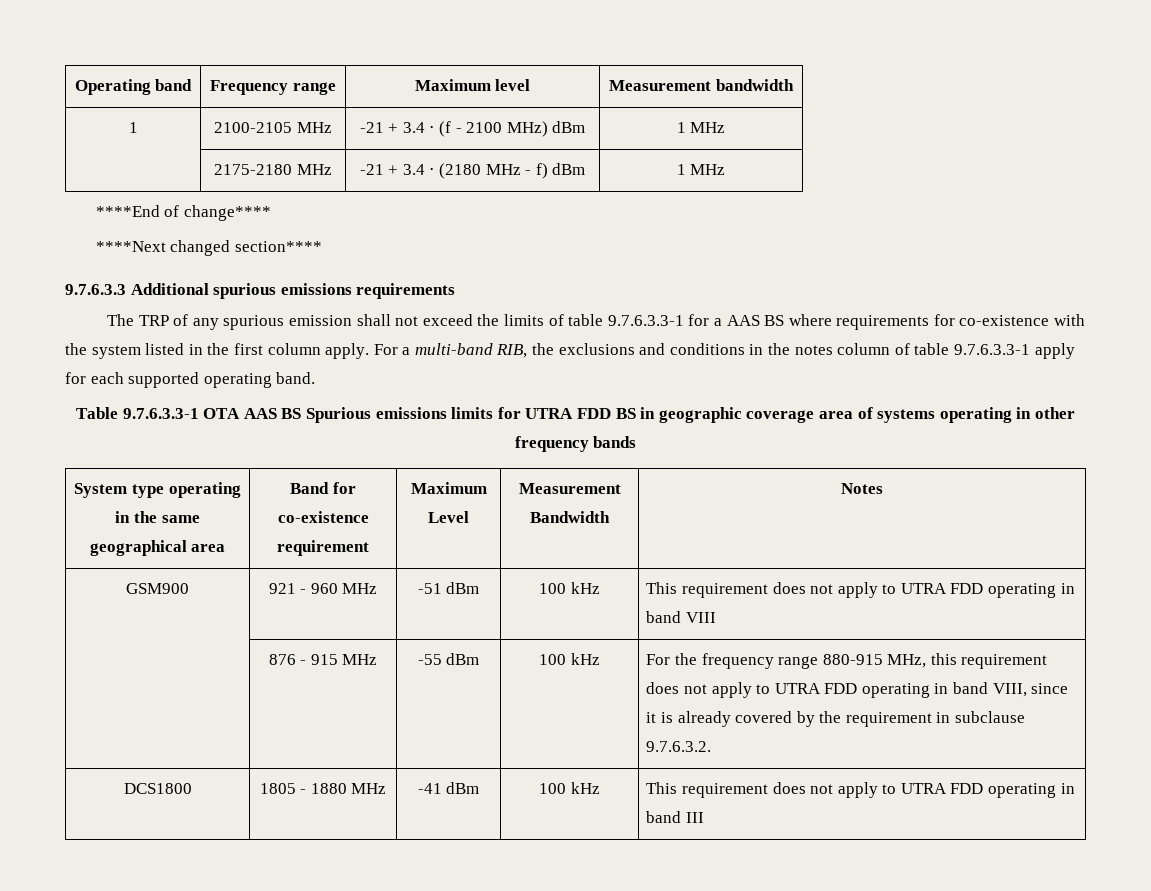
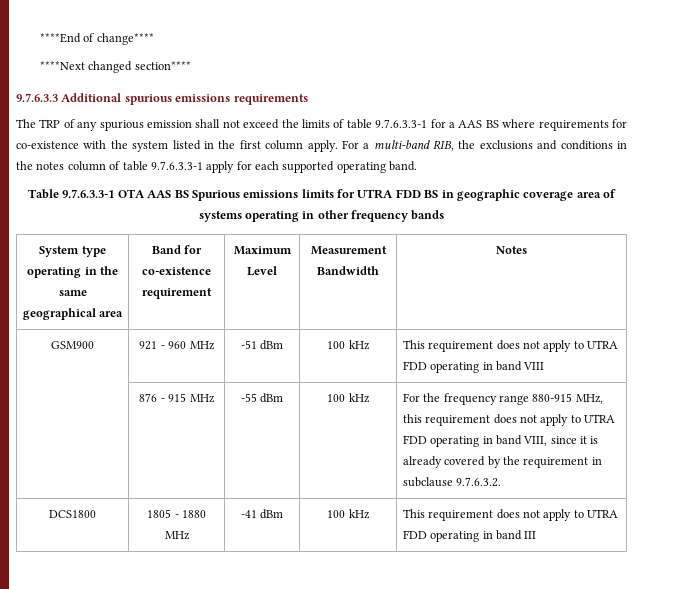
- Operating band | Frequency range | Maximum level | Measurement bandwidth
- 1 | 2100-2105 MHz | -21 + 3.4 ⋅ (f - 2100 MHz) dBm | 1 MHz
- | 2175-2180 MHz | -21 + 3.4 ⋅ (2180 MHz - f) dBm | 1 MHz

